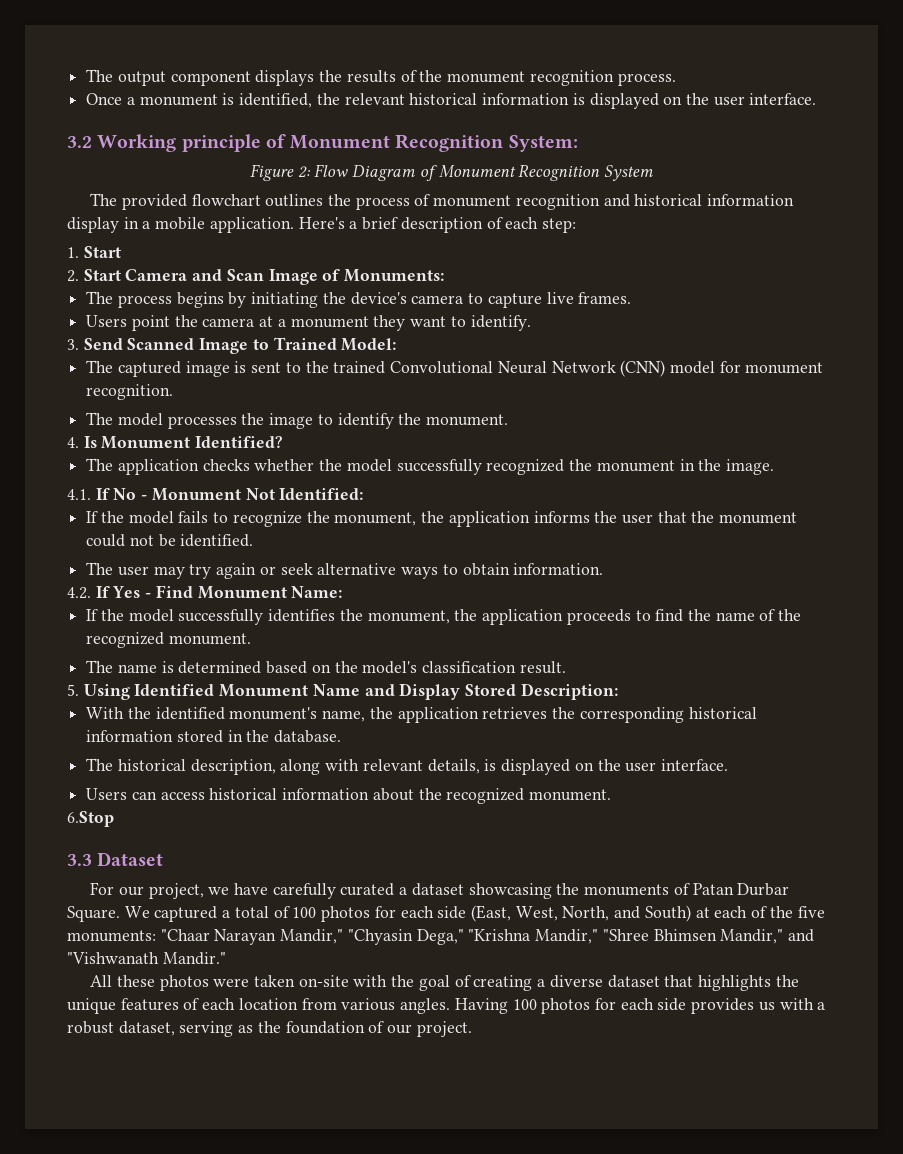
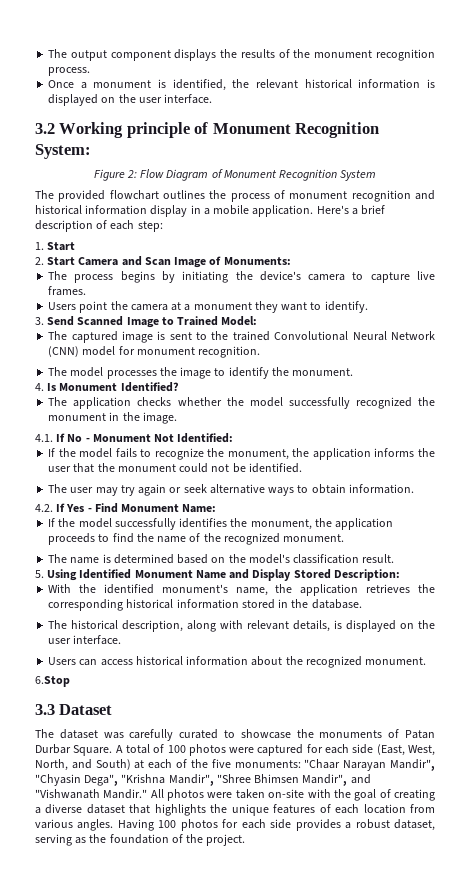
- For our project, we have carefully curated a dataset showcasing the monuments of Patan Durbar Square.
+ The dataset was carefully curated to showcase the monuments of Patan Durbar Square.
- We captured a total of 100 photos for each side (East, West, North, and South) at each of the five monuments: "Chaar Narayan Mandir," "Chyasin Dega," "Krishna Mandir," "Shree Bhimsen Mandir," and "Vishwanath Mandir."
- All these photos were taken on-site with the goal of creating a diverse dataset that highlights the unique features of each location from various angles.
+ A total of 100 photos were captured for each side (East, West, North, and South) at each of the five monuments: "Chaar Narayan Mandir", "Chyasin Dega", "Krishna Mandir", "Shree Bhimsen Mandir", and "Vishwanath Mandir." All photos were taken on-site with the goal of creating a diverse dataset that highlights the unique features of each location from various angles.
- Having 100 photos for each side provides us with a robust dataset, serving as the foundation of our project.
+ Having 100 photos for each side provides a robust dataset, serving as the foundation of the project.

